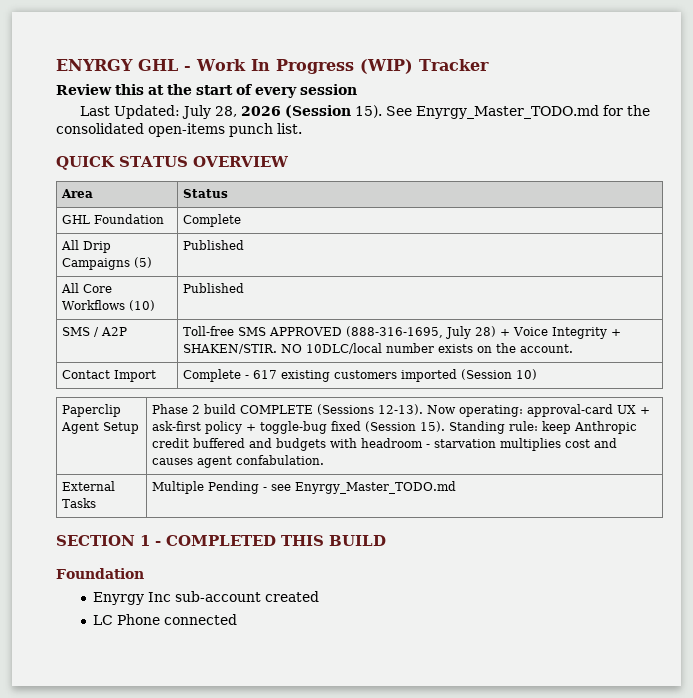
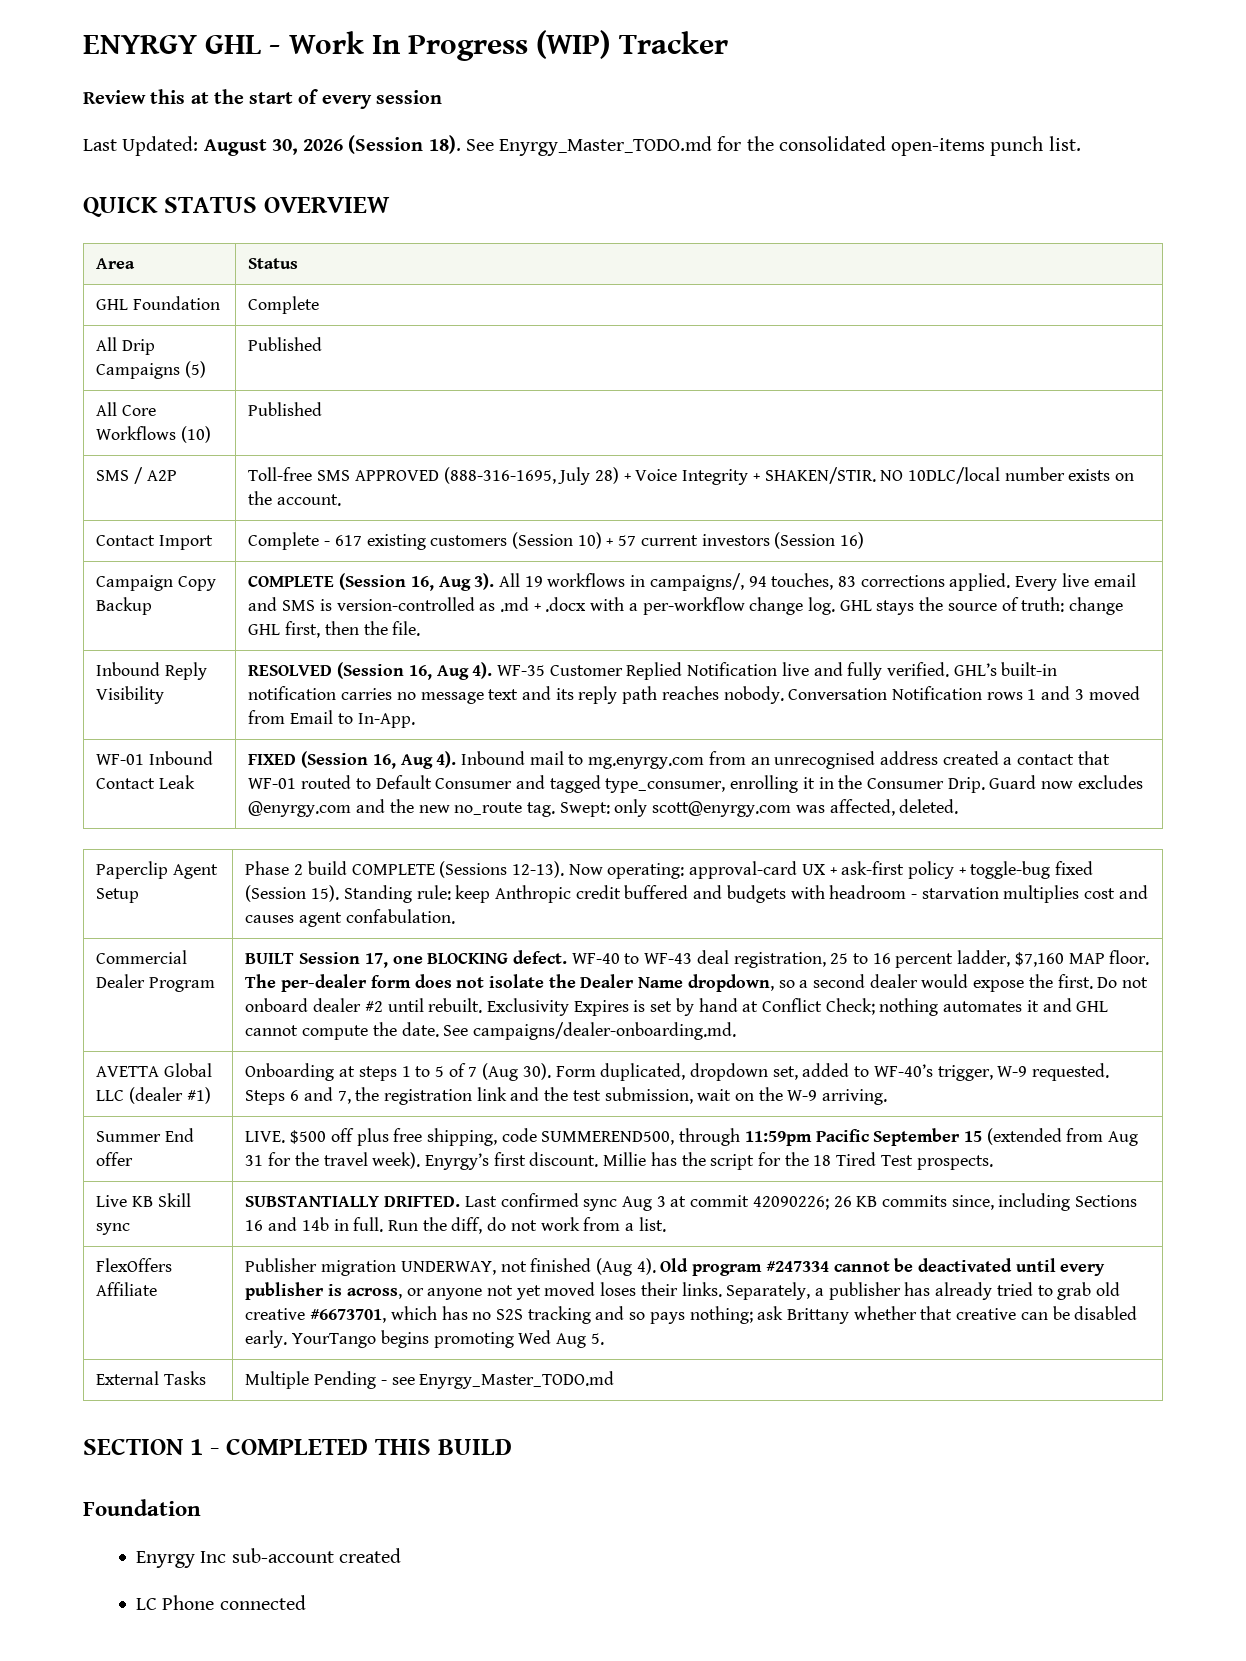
- Last Updated: July 28, 2026 (Session 15).
+ Last Updated: August 30, 2026 (Session 18).
- Contact Import | Complete - 617 existing customers imported (Session 10)
+ Contact Import | Complete - 617 existing customers (Session 10) + 57 current investors (Session 16)
+ Campaign Copy Backup | COMPLETE (Session 16, Aug 3). All 19 workflows in campaigns/, 94 touches, 83 corrections applied. Every live email and SMS is version-controlled as .md + .docx with a per-workflow change log. GHL stays the source of truth: change GHL first, then the file.
+ Inbound Reply Visibility | RESOLVED (Session 16, Aug 4). WF-35 Customer Replied Notification live and fully verified. GHL’s built-in notification carries no message text and its reply path reaches nobody. Conversation Notification rows 1 and 3 moved from Email to In-App.
+ WF-01 Inbound Contact Leak | FIXED (Session 16, Aug 4). Inbound mail to mg.enyrgy.com from an unrecognised address created a contact that WF-01 routed to Default Consumer and tagged type_consumer, enrolling it in the Consumer Drip. Guard now excludes @enyrgy.com and the new no_route tag. Swept: only scott@enyrgy.com was affected, deleted.
+ Commercial Dealer Program | BUILT Session 17, one BLOCKING defect. WF-40 to WF-43 deal registration, 25 to 16 percent ladder, $7,160 MAP floor. The per-dealer form does not isolate the Dealer Name dropdown, so a second dealer would expose the first. Do not onboard dealer #2 until rebuilt. Exclusivity Expires is set by hand at Conflict Check; nothing automates it and GHL cannot compute the date. See campaigns/dealer-onboarding.md.
+ AVETTA Global LLC (dealer #1) | Onboarding at steps 1 to 5 of 7 (Aug 30). Form duplicated, dropdown set, added to WF-40’s trigger, W-9 requested. Steps 6 and 7, the registration link and the test submission, wait on the W-9 arriving.
+ Summer End offer | LIVE. $500 off plus free shipping, code SUMMEREND500, through 11:59pm Pacific September 15 (extended from Aug 31 for the travel week). Enyrgy’s first discount. Millie has the script for the 18 Tired Test prospects.
+ Live KB Skill sync | SUBSTANTIALLY DRIFTED. Last confirmed sync Aug 3 at commit 42090226; 26 KB commits since, including Sections 16 and 14b in full. Run the diff, do not work from a list.
+ FlexOffers Affiliate | Publisher migration UNDERWAY, not finished (Aug 4). Old program #247334 cannot be deactivated until every publisher is across, or anyone not yet moved loses their links. Separately, a publisher has already tried to grab old creative #6673701, which has no S2S tracking and so pays nothing; ask Brittany whether that creative can be disabled early. YourTango begins promoting Wed Aug 5.

